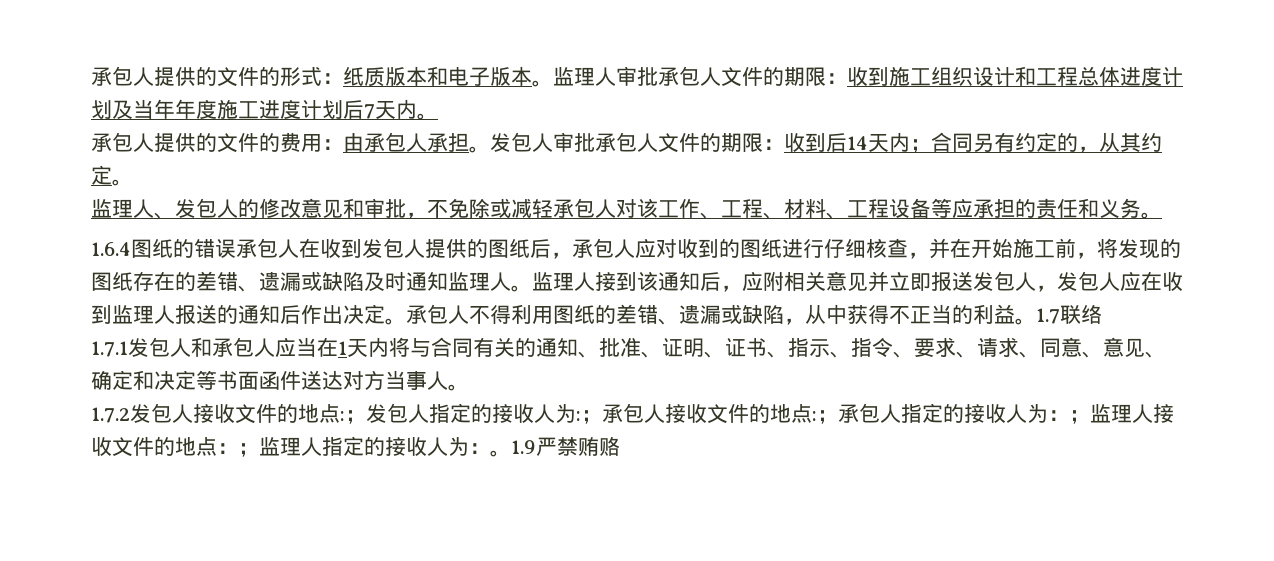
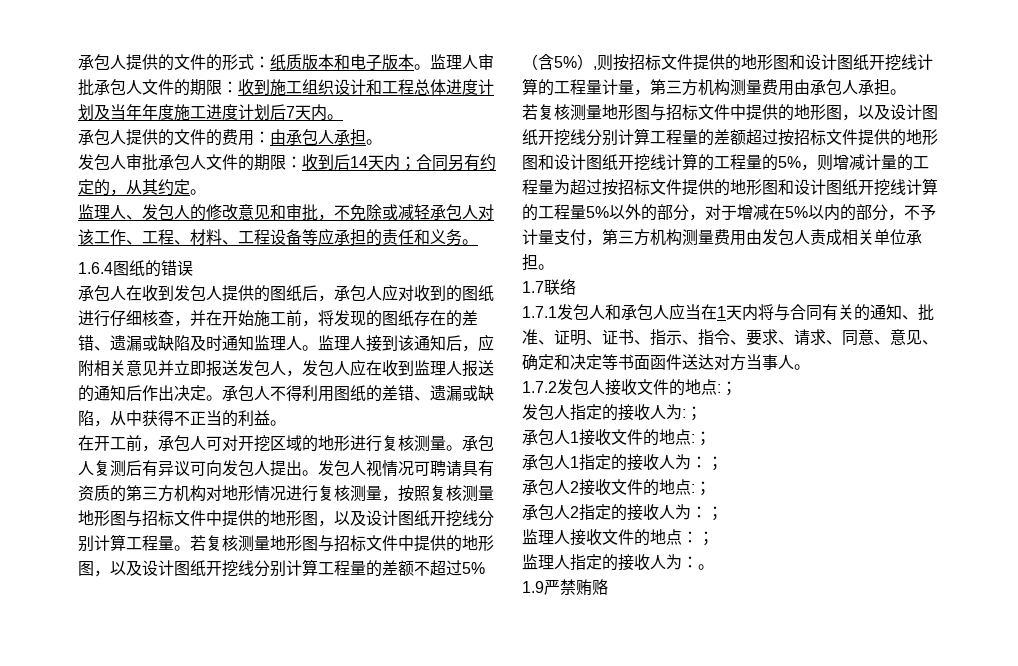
- 承包人提供的文件的费用：由承包人承担。发包人审批承包人文件的期限：收到后14天内；合同另有约定的，从其约定。
+ 承包人提供的文件的费用：由承包人承担。
+ 发包人审批承包人文件的期限：收到后14天内；合同另有约定的，从其约定。
- 1.6.4图纸的错误承包人在收到发包人提供的图纸后，承包人应对收到的图纸进行仔细核查，并在开始施工前，将发现的图纸存在的差错、遗漏或缺陷及时通知监理人。
+ 1.6.4图纸的错误
+ 承包人在收到发包人提供的图纸后，承包人应对收到的图纸进行仔细核查，并在开始施工前，将发现的图纸存在的差错、遗漏或缺陷及时通知监理人。
- 承包人不得利用图纸的差错、遗漏或缺陷，从中获得不正当的利益。1.7联络
+ 承包人不得利用图纸的差错、遗漏或缺陷，从中获得不正当的利益。
+ 在开工前，承包人可对开挖区域的地形进行复核测量。承包人复测后有异议可向发包人提出。发包人视情况可聘请具有资质的第三方机构对地形情况进行复核测量，按照复核测量地形图与招标文件中提供的地形图，以及设计图纸开挖线分别计算工程量。若复核测量地形图与招标文件中提供的地形图，以及设计图纸开挖线分别计算工程量的差额不超过5%（含5%）,则按招标文件提供的地形图和设计图纸开挖线计算的工程量计量，第三方机构测量费用由承包人承担。
+ 若复核测量地形图与招标文件中提供的地形图，以及设计图纸开挖线分别计算工程量的差额超过按招标文件提供的地形图和设计图纸开挖线计算的工程量的5%，则增减计量的工程量为超过按招标文件提供的地形图和设计图纸开挖线计算的工程量5%以外的部分，对于增减在5%以内的部分，不予计量支付，第三方机构测量费用由发包人责成相关单位承担。
+ 1.7联络
- 1.7.2发包人接收文件的地点:；发包人指定的接收人为:；承包人接收文件的地点:；承包人指定的接收人为：；监理人接收文件的地点：；监理人指定的接收人为：。1.9严禁贿赂
+ 1.7.2发包人接收文件的地点:；
+ 发包人指定的接收人为:；
+ 承包人1接收文件的地点:；
+ 承包人1指定的接收人为：；
+ 承包人2接收文件的地点:；
+ 承包人2指定的接收人为：；
+ 监理人接收文件的地点：；
+ 监理人指定的接收人为：。
+ 1.9严禁贿赂

